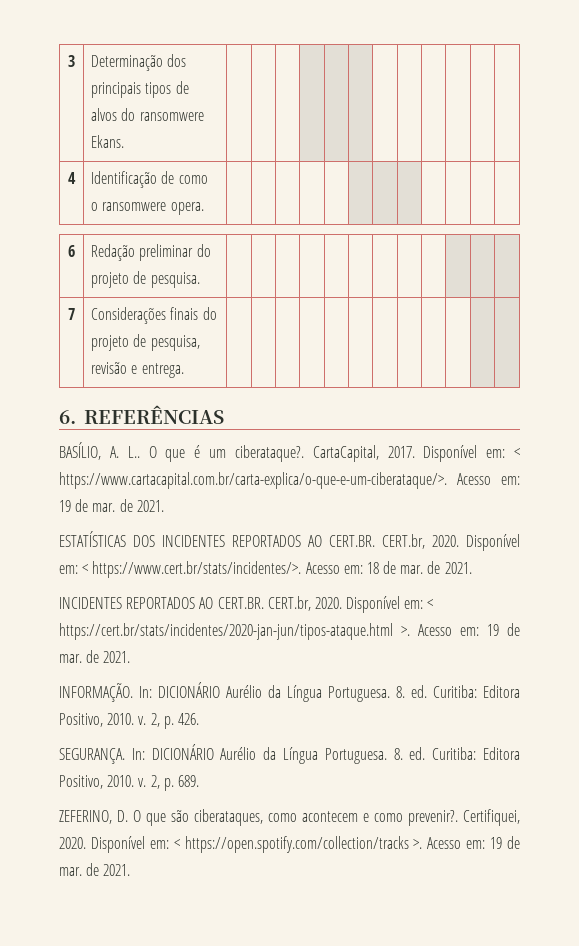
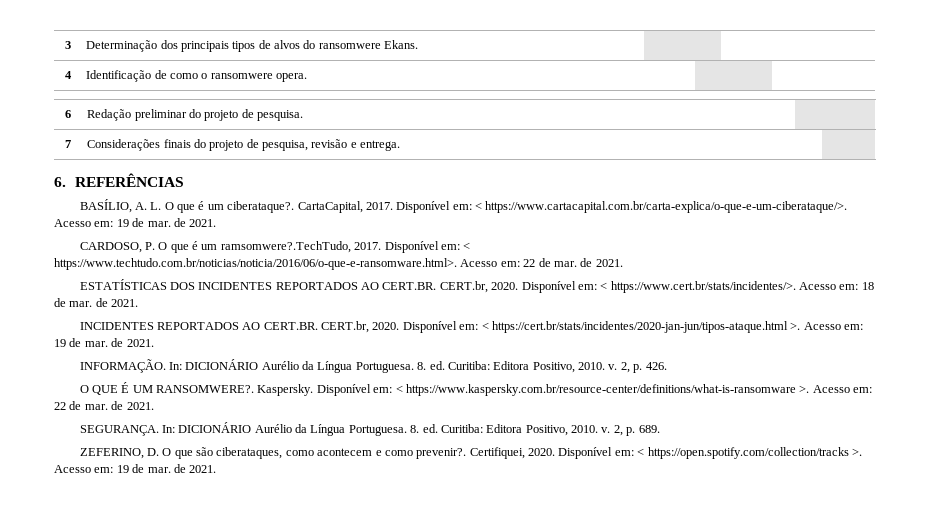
- BASÍLIO, A. L.. O que é um ciberataque?.
+ BASÍLIO, A. L. O que é um ciberataque?.
+ CARDOSO, P. O que é um ramsomwere?.TechTudo, 2017. Disponível em: < https://www.techtudo.com.br/noticias/noticia/2016/06/o-que-e-ransomware.html>. Acesso em: 22 de mar. de 2021.
+ O QUE É UM RANSOMWERE?. Kaspersky. Disponível em: < https://www.kaspersky.com.br/resource-center/definitions/what-is-ransomware >. Acesso em: 22 de mar. de 2021.

